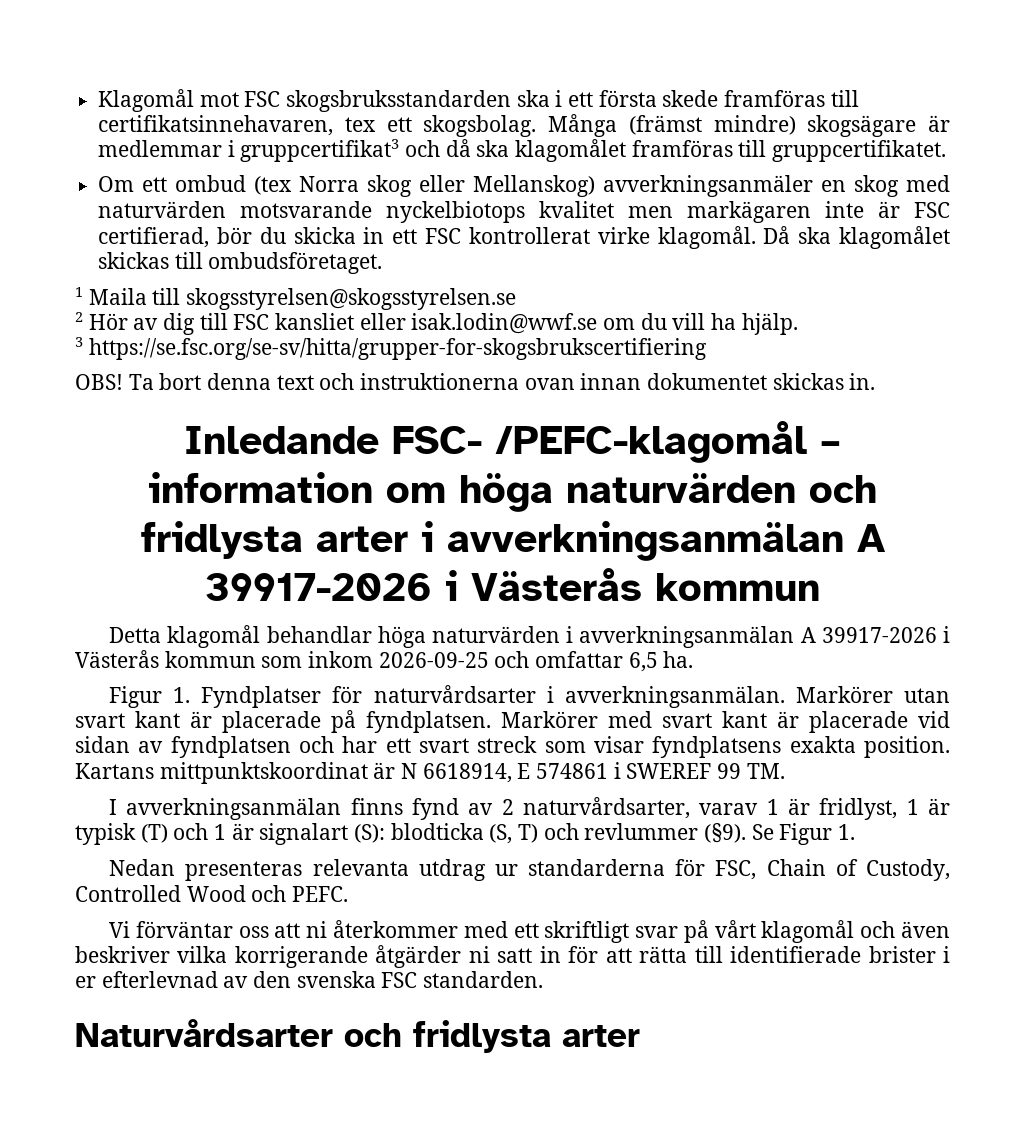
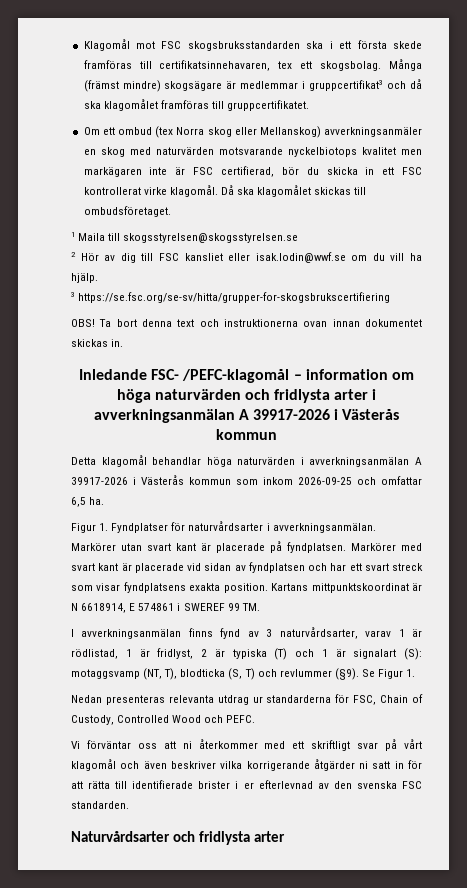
- I avverkningsanmälan finns fynd av 2 naturvårdsarter, varav 1 är fridlyst, 1 är typisk (T) och 1 är signalart (S): blodticka (S, T) och revlummer (§9).
+ I avverkningsanmälan finns fynd av 3 naturvårdsarter, varav 1 är rödlistad, 1 är fridlyst, 2 är typiska (T) och 1 är signalart (S): motaggsvamp (NT, T), blodticka (S, T) och revlummer (§9).

